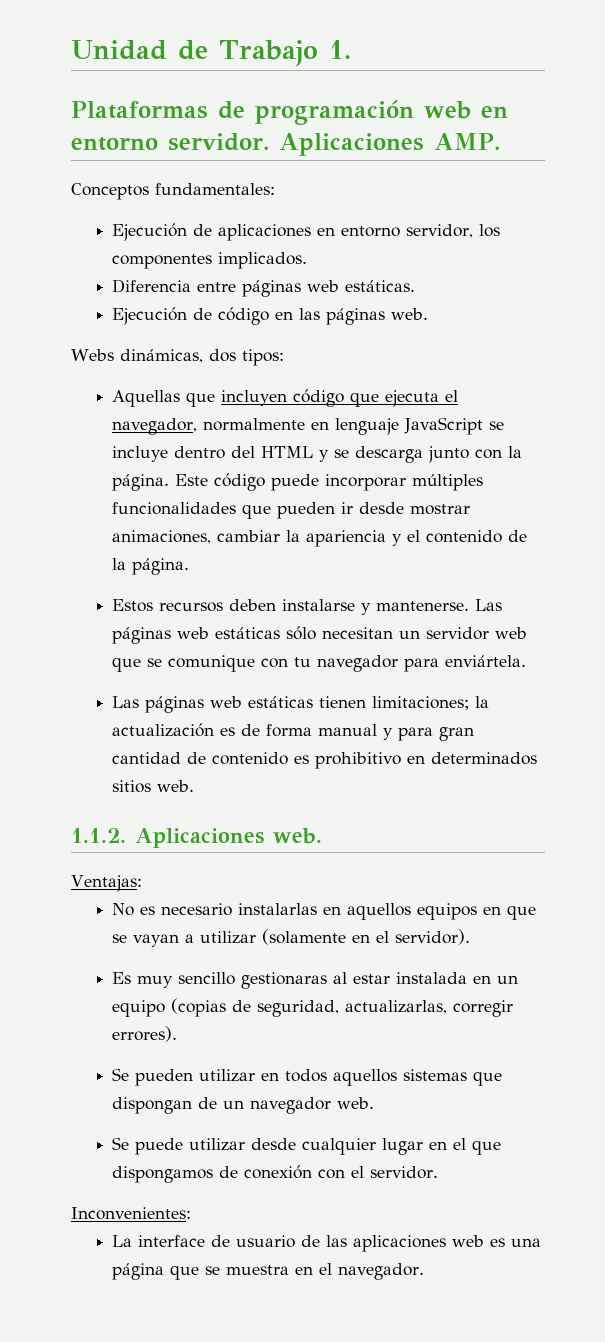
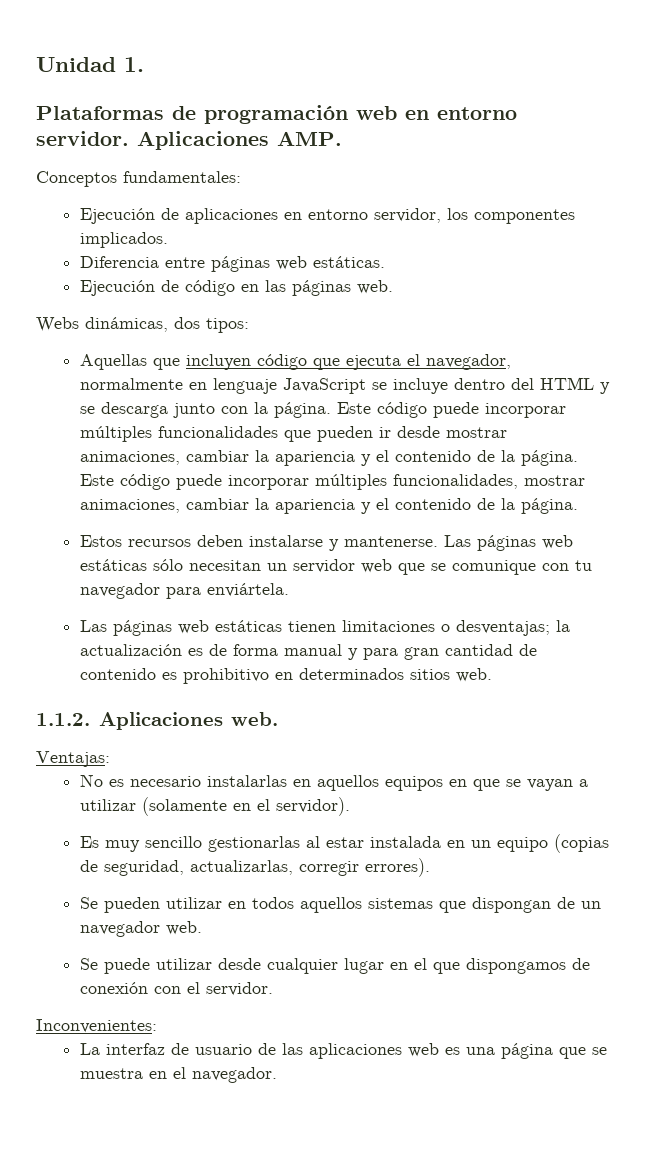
- Unidad de Trabajo 1.
+ Unidad 1.
+ Este código puede incorporar múltiples funcionalidades, mostrar animaciones, cambiar la apariencia y el contenido de la página.
- Las páginas web estáticas tienen limitaciones; la actualización es de forma manual y para gran cantidad de contenido es prohibitivo en determinados sitios web.
+ Las páginas web estáticas tienen limitaciones o desventajas; la actualización es de forma manual y para gran cantidad de contenido es prohibitivo en determinados sitios web.
- Es muy sencillo gestionaras al estar instalada en un equipo (copias de seguridad, actualizarlas, corregir errores).
+ Es muy sencillo gestionarlas al estar instalada en un equipo (copias de seguridad, actualizarlas, corregir errores).
- La interface de usuario de las aplicaciones web es una página que se muestra en el navegador.
+ La interfaz de usuario de las aplicaciones web es una página que se muestra en el navegador.

